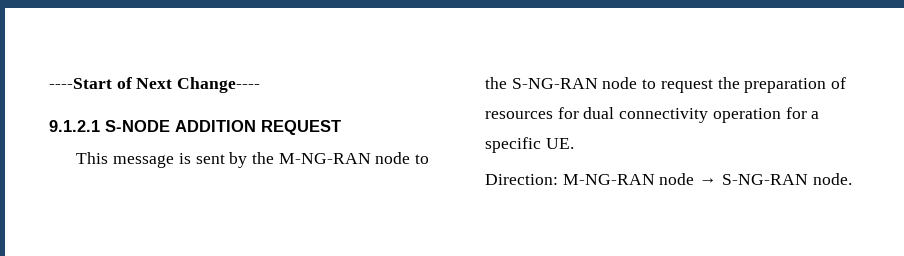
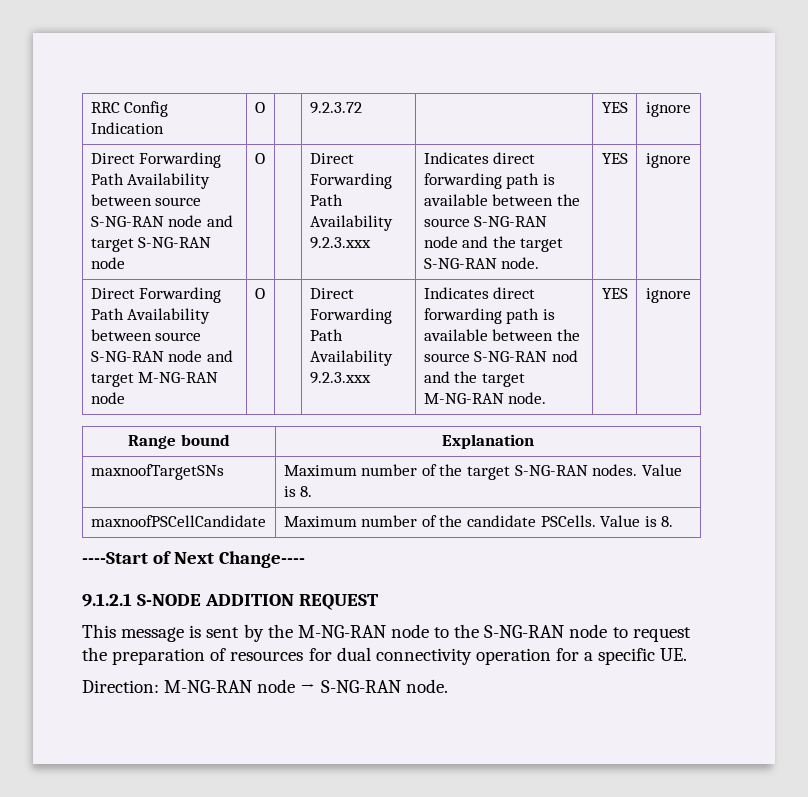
+ RRC Config Indication | O | | 9.2.3.72 | | YES | ignore
+ Direct Forwarding Path Availability between source S-NG-RAN node and target S-NG-RAN node | O | | Direct Forwarding Path Availability 9.2.3.xxx | Indicates direct forwarding path is available between the source S-NG-RAN node and the target S-NG-RAN node. | YES | ignore
+ Direct Forwarding Path Availability between source S-NG-RAN node and target M-NG-RAN node | O | | Direct Forwarding Path Availability 9.2.3.xxx | Indicates direct forwarding path is available between the source S-NG-RAN nod and the target M-NG-RAN node. | YES | ignore
+ Range bound | Explanation
+ maxnoofTargetSNs | Maximum number of the target S-NG-RAN nodes. Value is 8.
+ maxnoofPSCellCandidate | Maximum number of the candidate PSCells. Value is 8.

